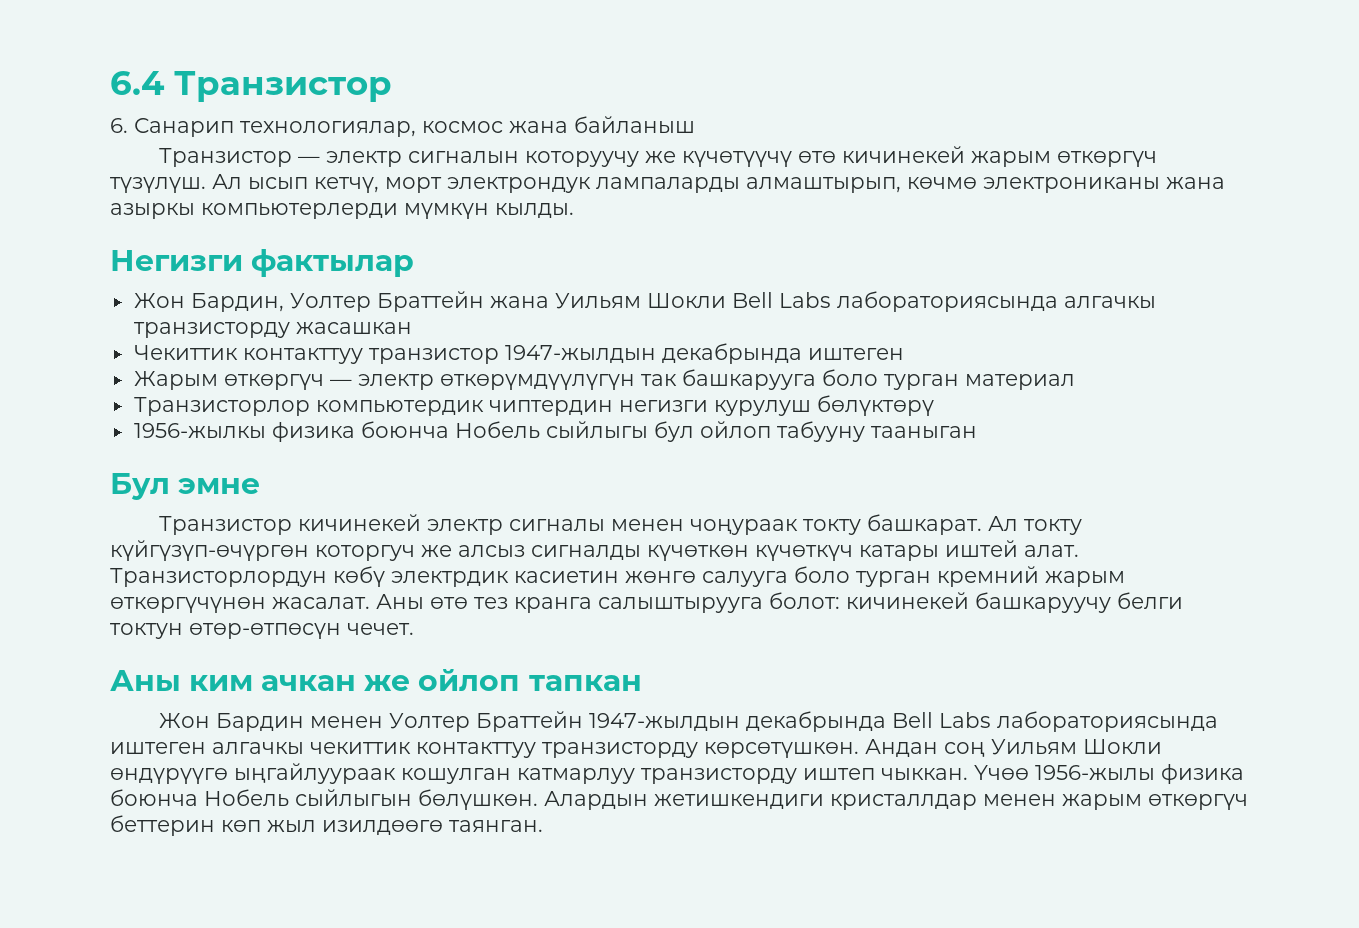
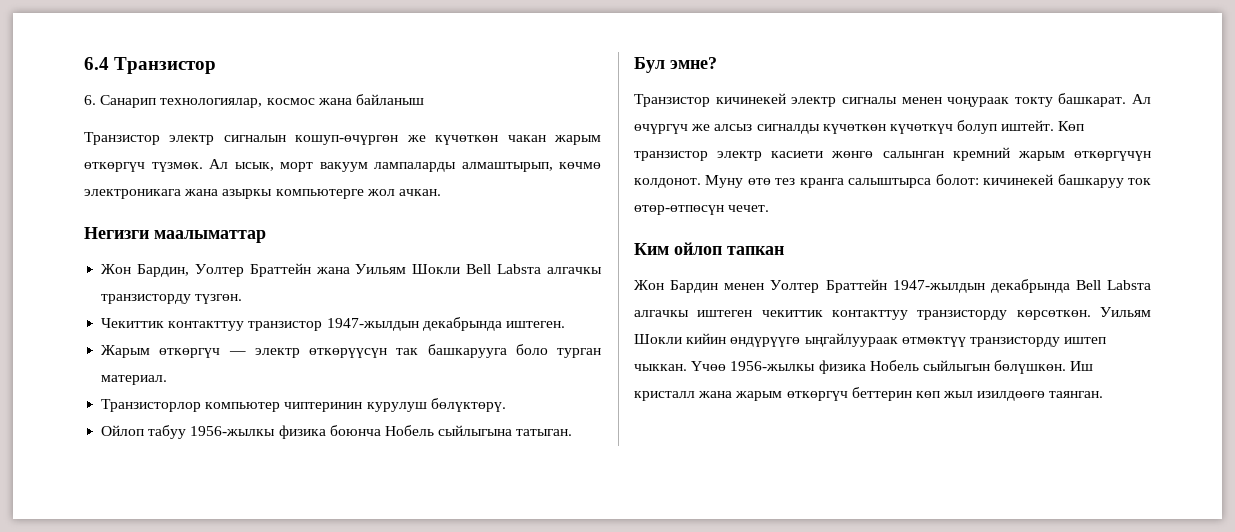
- Транзистор — электр сигналын которуучу же күчөтүүчү өтө кичинекей жарым өткөргүч түзүлүш. Ал ысып кетчү, морт электрондук лампаларды алмаштырып, көчмө электрониканы жана азыркы компьютерлерди мүмкүн кылды.
+ Транзистор электр сигналын кошуп-өчүргөн же күчөткөн чакан жарым өткөргүч түзмөк. Ал ысык, морт вакуум лампаларды алмаштырып, көчмө электроникага жана азыркы компьютерге жол ачкан.
- Негизги фактылар
+ Негизги маалыматтар
- Жон Бардин, Уолтер Браттейн жана Уильям Шокли Bell Labs лабораториясында алгачкы транзисторду жасашкан
+ Жон Бардин, Уолтер Браттейн жана Уильям Шокли Bell Labsта алгачкы транзисторду түзгөн.
- Чекиттик контакттуу транзистор 1947-жылдын декабрында иштеген
+ Чекиттик контакттуу транзистор 1947-жылдын декабрында иштеген.
- Жарым өткөргүч — электр өткөрүмдүүлүгүн так башкарууга боло турган материал
+ Жарым өткөргүч — электр өткөрүүсүн так башкарууга боло турган материал.
- Транзисторлор компьютердик чиптердин негизги курулуш бөлүктөрү
- 1956-жылкы физика боюнча Нобель сыйлыгы бул ойлоп табууну тааныган
+ Транзисторлор компьютер чиптеринин курулуш бөлүктөрү.
+ Ойлоп табуу 1956-жылкы физика боюнча Нобель сыйлыгына татыган.
- Бул эмне
+ Бул эмне?
- Ал токту күйгүзүп-өчүргөн которгуч же алсыз сигналды күчөткөн күчөткүч катары иштей алат. Транзисторлордун көбү электрдик касиетин жөнгө салууга боло турган кремний жарым өткөргүчүнөн жасалат. Аны өтө тез кранга салыштырууга болот: кичинекей башкаруучу белги токтун өтөр-өтпөсүн чечет.
+ Ал өчүргүч же алсыз сигналды күчөткөн күчөткүч болуп иштейт. Көп транзистор электр касиети жөнгө салынган кремний жарым өткөргүчүн колдонот. Муну өтө тез кранга салыштырса болот: кичинекей башкаруу ток өтөр-өтпөсүн чечет.
- Аны ким ачкан же ойлоп тапкан
+ Ким ойлоп тапкан
- Жон Бардин менен Уолтер Браттейн 1947-жылдын декабрында Bell Labs лабораториясында иштеген алгачкы чекиттик контакттуу транзисторду көрсөтүшкөн. Андан соң Уильям Шокли өндүрүүгө ыңгайлуураак кошулган катмарлуу транзисторду иштеп чыккан.
+ Жон Бардин менен Уолтер Браттейн 1947-жылдын декабрында Bell Labsта алгачкы иштеген чекиттик контакттуу транзисторду көрсөткөн. Уильям Шокли кийин өндүрүүгө ыңгайлуураак өтмөктүү транзисторду иштеп чыккан.
- Үчөө 1956-жылы физика боюнча Нобель сыйлыгын бөлүшкөн. Алардын жетишкендиги кристаллдар менен жарым өткөргүч беттерин көп жыл изилдөөгө таянган.
+ Үчөө 1956-жылкы физика Нобель сыйлыгын бөлүшкөн. Иш кристалл жана жарым өткөргүч беттерин көп жыл изилдөөгө таянган.

